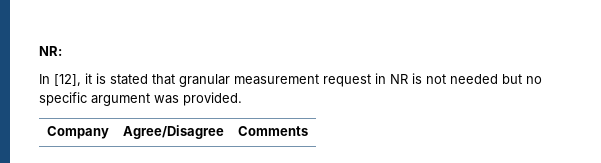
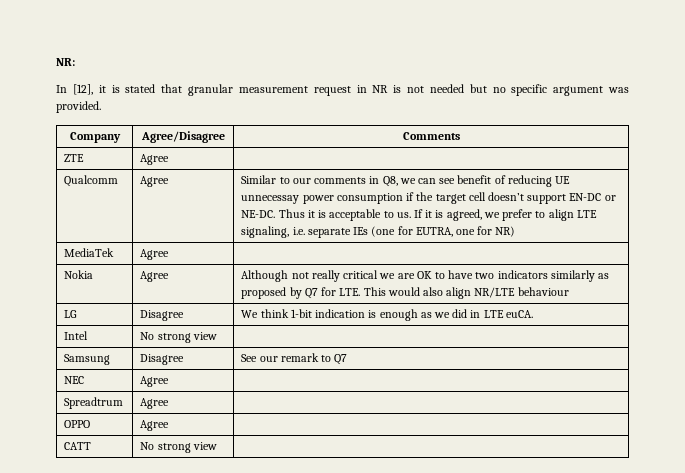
+ ZTE | Agree |
+ Qualcomm | Agree | Similar to our comments in Q8, we can see benefit of reducing UE unnecessay power consumption if the target cell doesn’t support EN-DC or NE-DC. Thus it is acceptable to us. If it is agreed, we prefer to align LTE signaling, i.e. separate IEs (one for EUTRA, one for NR)
+ MediaTek | Agree |
+ Nokia | Agree | Although not really critical we are OK to have two indicators similarly as proposed by Q7 for LTE. This would also align NR/LTE behaviour
+ LG | Disagree | We think 1-bit indication is enough as we did in LTE euCA.
+ Intel | No strong view |
+ Samsung | Disagree | See our remark to Q7
+ NEC | Agree |
+ Spreadtrum | Agree |
+ OPPO | Agree |
+ CATT | No strong view |

